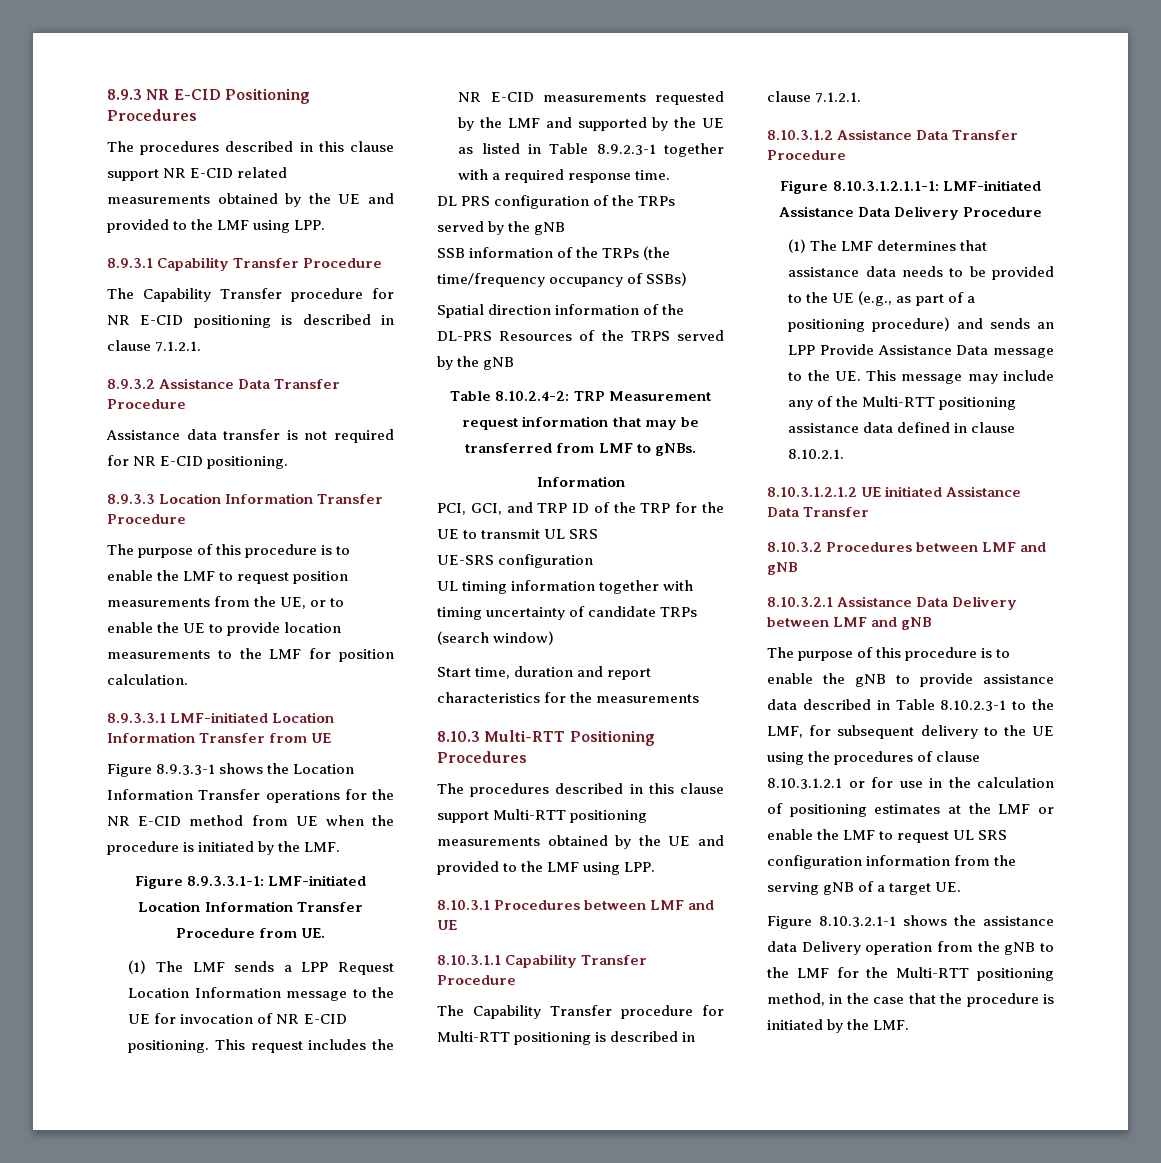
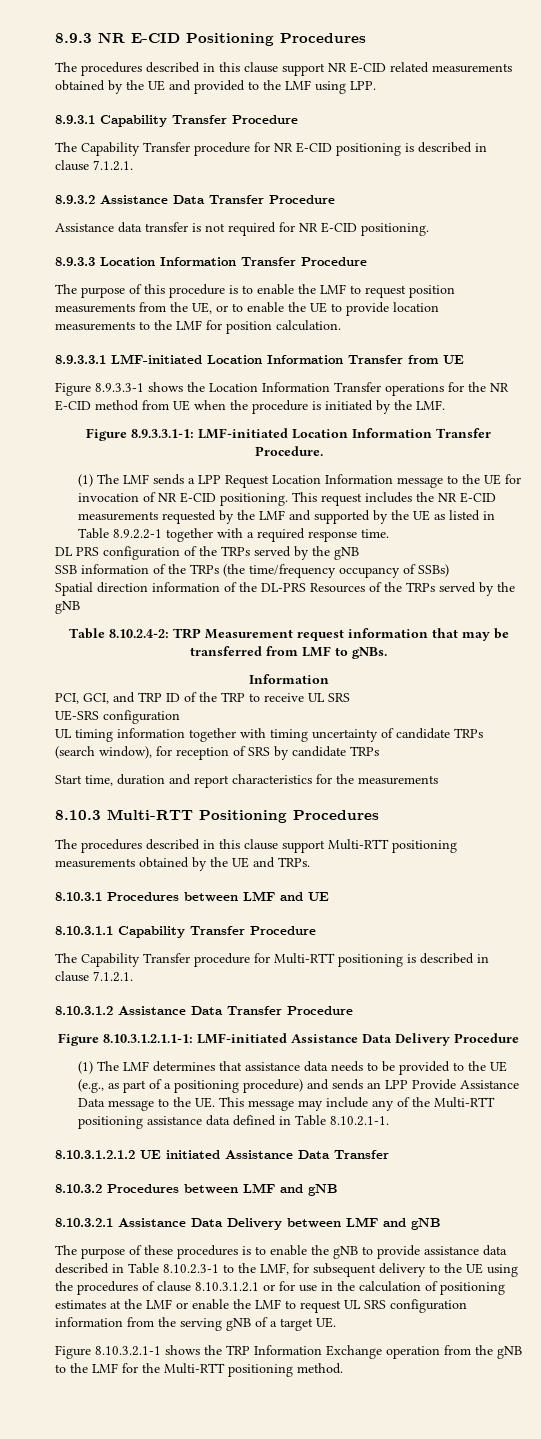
- Figure 8.9.3.3.1-1: LMF-initiated Location Information Transfer Procedure from UE.
+ Figure 8.9.3.3.1-1: LMF-initiated Location Information Transfer Procedure.
- This request includes the NR E-CID measurements requested by the LMF and supported by the UE as listed in Table 8.9.2.3-1 together with a required response time.
+ This request includes the NR E-CID measurements requested by the LMF and supported by the UE as listed in Table 8.9.2.2-1 together with a required response time.
- Spatial direction information of the DL-PRS Resources of the TRPS served by the gNB
+ Spatial direction information of the DL-PRS Resources of the TRPs served by the gNB
- PCI, GCI, and TRP ID of the TRP for the UE to transmit UL SRS
+ PCI, GCI, and TRP ID of the TRP to receive UL SRS
- UL timing information together with timing uncertainty of candidate TRPs (search window)
+ UL timing information together with timing uncertainty of candidate TRPs (search window), for reception of SRS by candidate TRPs
- The procedures described in this clause support Multi-RTT positioning measurements obtained by the UE and provided to the LMF using LPP.
+ The procedures described in this clause support Multi-RTT positioning measurements obtained by the UE and TRPs.
- (1) The LMF determines that assistance data needs to be provided to the UE (e.g., as part of a positioning procedure) and sends an LPP Provide Assistance Data message to the UE. This message may include any of the Multi-RTT positioning assistance data defined in clause 8.10.2.1.
+ (1) The LMF determines that assistance data needs to be provided to the UE (e.g., as part of a positioning procedure) and sends an LPP Provide Assistance Data message to the UE. This message may include any of the Multi-RTT positioning assistance data defined in Table 8.10.2.1-1.
- The purpose of this procedure is to enable the gNB to provide assistance data described in Table 8.10.2.3-1 to the LMF, for subsequent delivery to the UE using the procedures of clause 8.10.3.1.2.1 or for use in the calculation of positioning estimates at the LMF or enable the LMF to request UL SRS configuration information from the serving gNB of a target UE.
+ The purpose of these procedures is to enable the gNB to provide assistance data described in Table 8.10.2.3-1 to the LMF, for subsequent delivery to the UE using the procedures of clause 8.10.3.1.2.1 or for use in the calculation of positioning estimates at the LMF or enable the LMF to request UL SRS configuration information from the serving gNB of a target UE.
- Figure 8.10.3.2.1-1 shows the assistance data Delivery operation from the gNB to the LMF for the Multi-RTT positioning method, in the case that the procedure is initiated by the LMF.
+ Figure 8.10.3.2.1-1 shows the TRP Information Exchange operation from the gNB to the LMF for the Multi-RTT positioning method.

